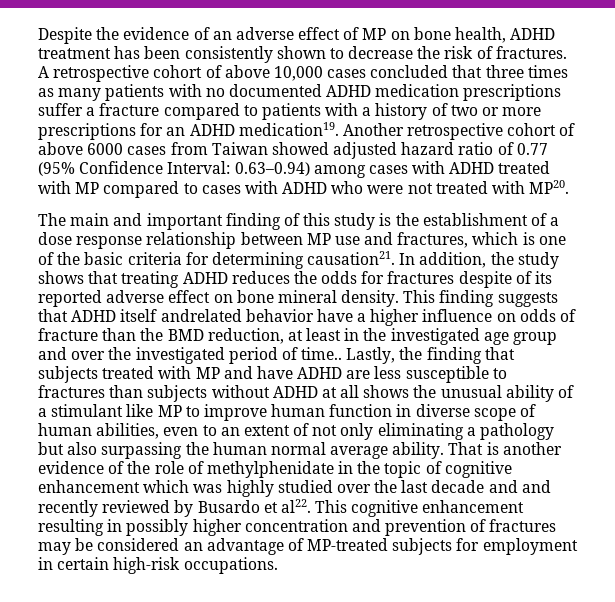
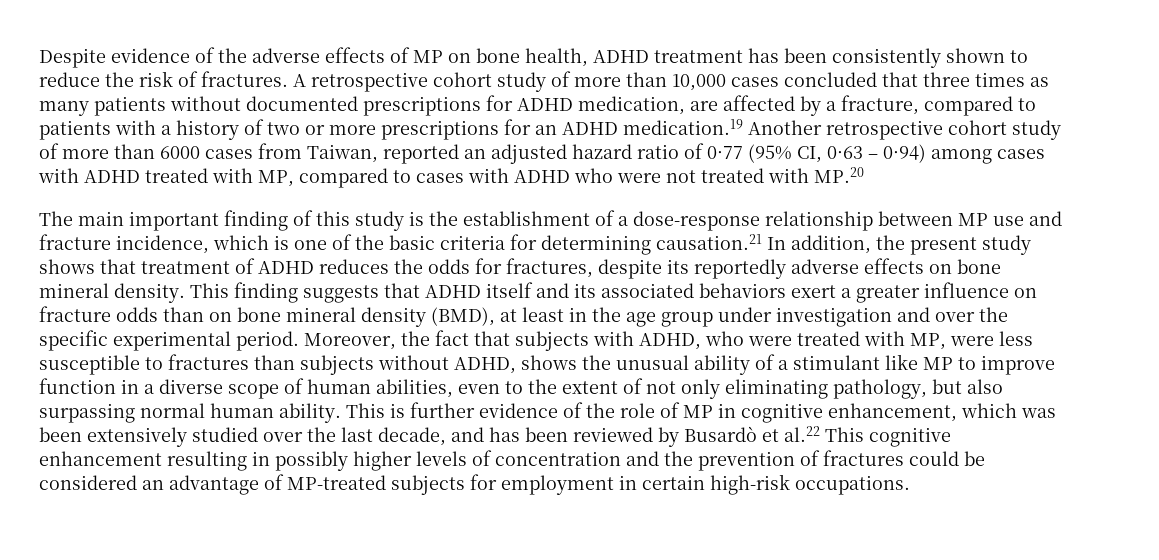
- Despite the evidence of an adverse effect of MP on bone health, ADHD treatment has been consistently shown to decrease the risk of fractures.
+ Despite evidence of the adverse effects of MP on bone health, ADHD treatment has been consistently shown to reduce the risk of fractures.
- A retrospective cohort of above 10,000 cases concluded that three times as many patients with no documented ADHD medication prescriptions suffer a fracture compared to patients with a history of two or more prescriptions for an ADHD medication19. Another retrospective cohort of above 6000 cases from Taiwan showed adjusted hazard ratio of 0.77 (95% Confidence Interval: 0.63–0.94) among cases with ADHD treated with MP compared to cases with ADHD who were not treated with MP20.
+ A retrospective cohort study of more than 10,000 cases concluded that three times as many patients without documented prescriptions for ADHD medication, are affected by a fracture, compared to patients with a history of two or more prescriptions for an ADHD medication.19 Another retrospective cohort study of more than 6000 cases from Taiwan, reported an adjusted hazard ratio of 0·77 (95% CI, 0·63 – 0·94) among cases with ADHD treated with MP, compared to cases with ADHD who were not treated with MP.20
- The main and important finding of this study is the establishment of a dose response relationship between MP use and fractures, which is one of the basic criteria for determining causation21. In addition, the study shows that treating ADHD reduces the odds for fractures despite of its reported adverse effect on bone mineral density.
+ The main important finding of this study is the establishment of a dose-response relationship between MP use and fracture incidence, which is one of the basic criteria for determining causation.21 In addition, the present study shows that treatment of ADHD reduces the odds for fractures, despite its reportedly adverse effects on bone mineral density.
- This finding suggests that ADHD itself andrelated behavior have a higher influence on odds of fracture than the BMD reduction, at least in the investigated age group and over the investigated period of time.. Lastly, the finding that subjects treated with MP and have ADHD are less susceptible to fractures than subjects without ADHD at all shows the unusual ability of a stimulant like MP to improve human function in diverse scope of human abilities, even to an extent of not only eliminating a pathology but also surpassing the human normal average ability. That is another evidence of the role of methylphenidate in the topic of cognitive enhancement which was highly studied over the last decade and and recently reviewed by Busardo et al22. This cognitive enhancement resulting in possibly higher concentration and prevention of fractures may be considered an advantage of MP-treated subjects for employment in certain high-risk occupations.
+ This finding suggests that ADHD itself and its associated behaviors exert a greater influence on fracture odds than on bone mineral density (BMD), at least in the age group under investigation and over the specific experimental period. Moreover, the fact that subjects with ADHD, who were treated with MP, were less susceptible to fractures than subjects without ADHD, shows the unusual ability of a stimulant like MP to improve function in a diverse scope of human abilities, even to the extent of not only eliminating pathology, but also surpassing normal human ability. This is further evidence of the role of MP in cognitive enhancement, which was been extensively studied over the last decade, and has been reviewed by Busardò et al.22 This cognitive enhancement resulting in possibly higher levels of concentration and the prevention of fractures could be considered an advantage of MP-treated subjects for employment in certain high-risk occupations.

